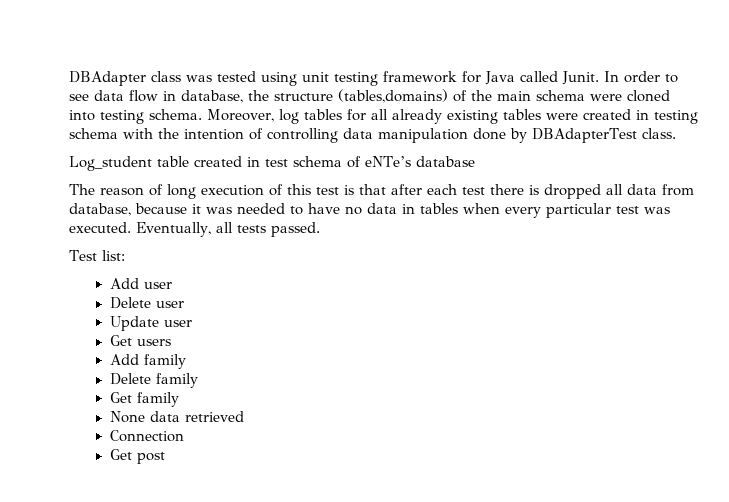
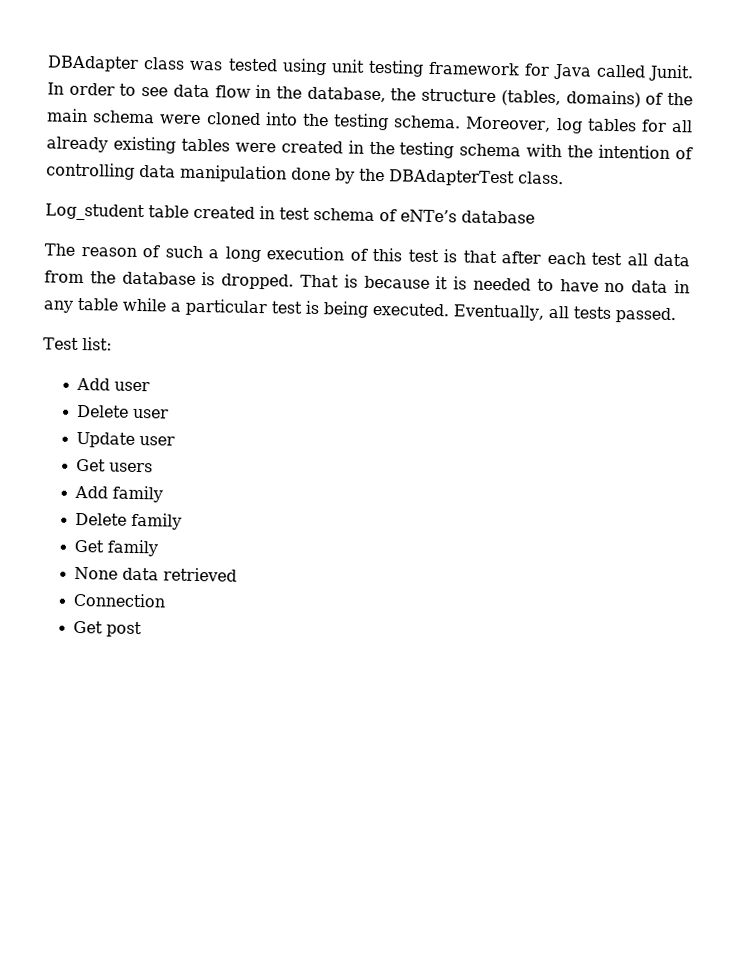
- In order to see data flow in database, the structure (tables,domains) of the main schema were cloned into testing schema.
+ In order to see data flow in the database, the structure (tables, domains) of the main schema were cloned into the testing schema.
- Moreover, log tables for all already existing tables were created in testing schema with the intention of controlling data manipulation done by DBAdapterTest class.
+ Moreover, log tables for all already existing tables were created in the testing schema with the intention of controlling data manipulation done by the DBAdapterTest class.
- The reason of long execution of this test is that after each test there is dropped all data from database, because it was needed to have no data in tables when every particular test was executed.
+ The reason of such a long execution of this test is that after each test all data from the database is dropped. That is because it is needed to have no data in any table while a particular test is being executed.

